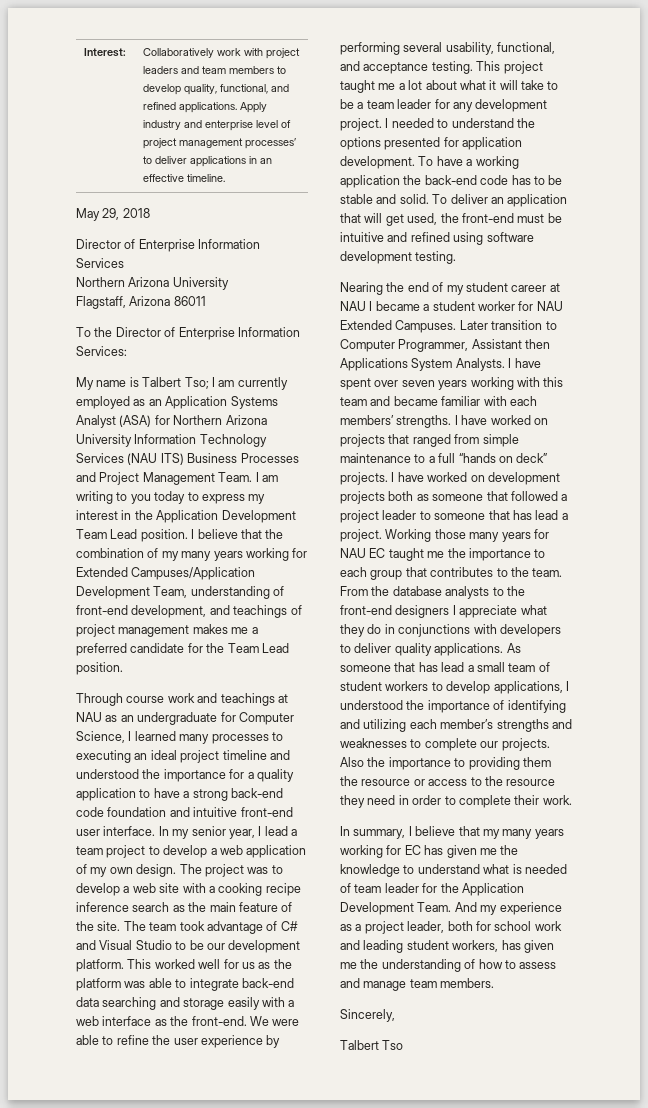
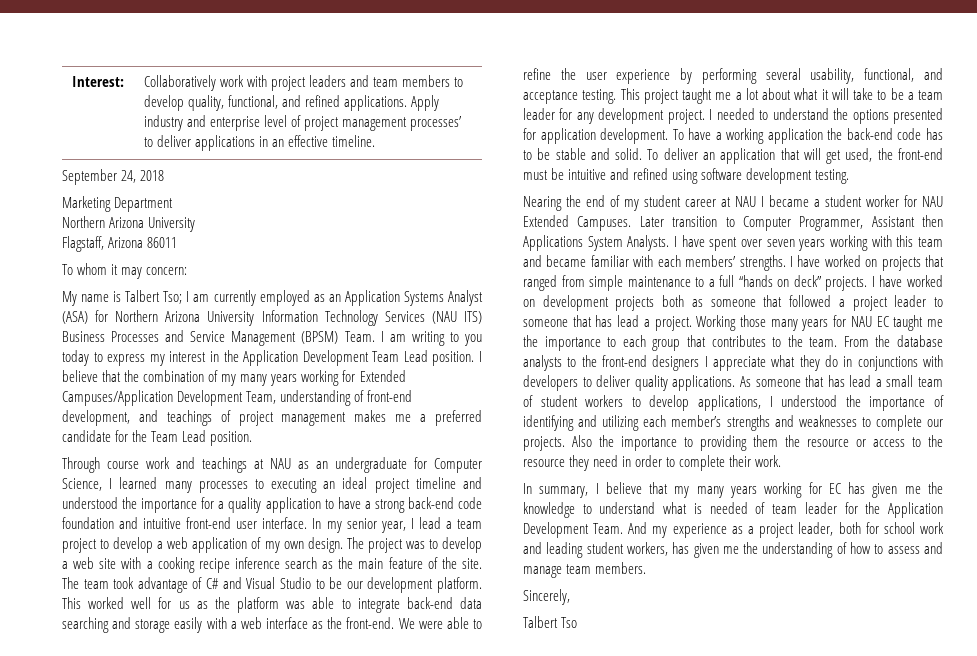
- May 29, 2018
+ September 24, 2018
- Director of Enterprise Information Services
+ Marketing Department
- To the Director of Enterprise Information Services:
+ To whom it may concern:
- My name is Talbert Tso; I am currently employed as an Application Systems Analyst (ASA) for Northern Arizona University Information Technology Services (NAU ITS) Business Processes and Project Management Team.
+ My name is Talbert Tso; I am currently employed as an Application Systems Analyst (ASA) for Northern Arizona University Information Technology Services (NAU ITS) Business Processes and Service Management (BPSM) Team.

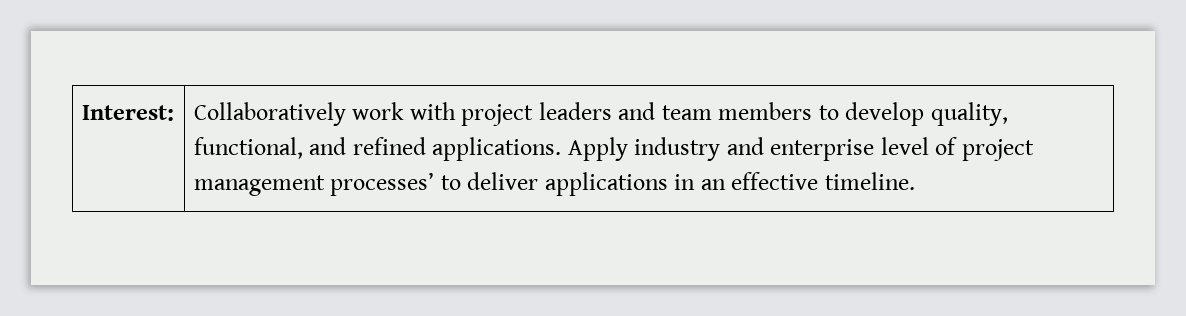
- September 24, 2018
- Marketing Department
- Northern Arizona University
- Flagstaff, Arizona 86011
- To whom it may concern:
- My name is Talbert Tso; I am currently employed as an Application Systems Analyst (ASA) for Northern Arizona University Information Technology Services (NAU ITS) Business Processes and Service Management (BPSM) Team. I am writing to you today to express my interest in the Application Development Team Lead position. I believe that the combination of my many years working for Extended Campuses/Application Development Team, understanding of front-end development, and teachings of project management makes me a preferred candidate for the Team Lead position.
- Through course work and teachings at NAU as an undergraduate for Computer Science, I learned many processes to executing an ideal project timeline and understood the importance for a quality application to have a strong back-end code foundation and intuitive front-end user interface. In my senior year, I lead a team project to develop a web application of my own design. The project was to develop a web site with a cooking recipe inference search as the main feature of the site. The team took advantage of C# and Visual Studio to be our development platform. This worked well for us as the platform was able to integrate back-end data searching and storage easily with a web interface as the front-end. We were able to refine the user experience by performing several usability, functional, and acceptance testing. This project taught me a lot about what it will take to be a team leader for any development project. I needed to understand the options presented for application development. To have a working application the back-end code has to be stable and solid. To deliver an application that will get used, the front-end must be intuitive and refined using software development testing.
- Nearing the end of my student career at NAU I became a student worker for NAU Extended Campuses. Later transition to Computer Programmer, Assistant then Applications System Analysts. I have spent over seven years working with this team and became familiar with each members’ strengths. I have worked on projects that ranged from simple maintenance to a full “hands on deck” projects. I have worked on development projects both as someone that followed a project leader to someone that has lead a project. Working those many years for NAU EC taught me the importance to each group that contributes to the team. From the database analysts to the front-end designers I appreciate what they do in conjunctions with developers to deliver quality applications. As someone that has lead a small team of student workers to develop applications, I understood the importance of identifying and utilizing each member’s strengths and weaknesses to complete our projects. Also the importance to providing them the resource or access to the resource they need in order to complete their work.
- In summary, I believe that my many years working for EC has given me the knowledge to understand what is needed of team leader for the Application Development Team. And my experience as a project leader, both for school work and leading student workers, has given me the understanding of how to assess and manage team members.
- Sincerely,
- Talbert Tso

